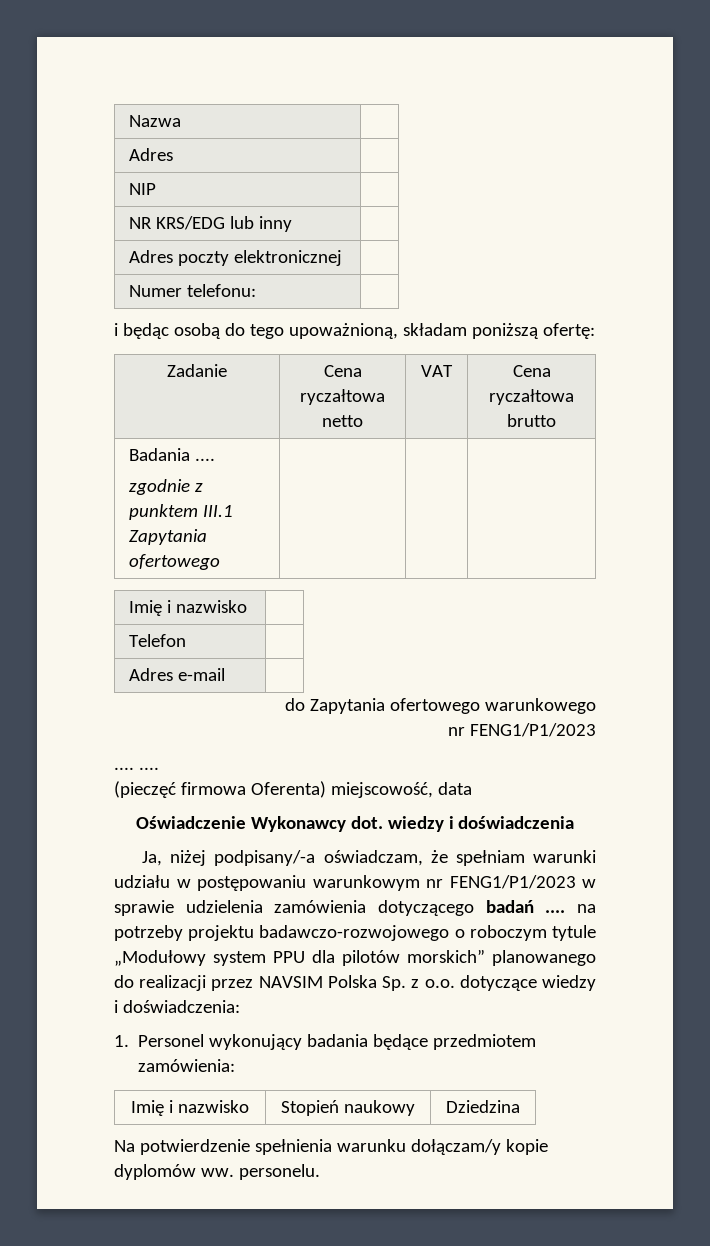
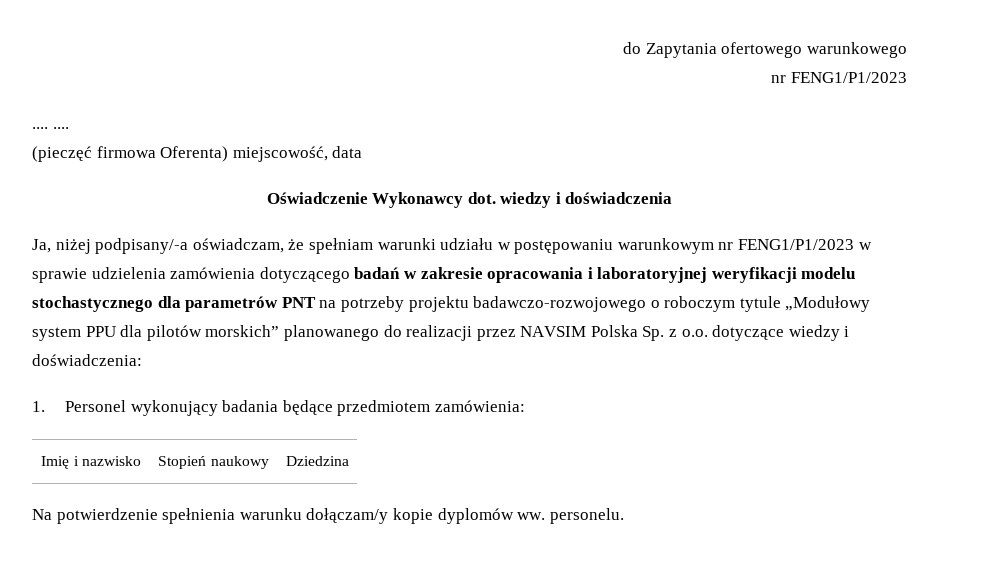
- Nazwa |
- Adres |
- NIP |
- NR KRS/EDG lub inny |
- Adres poczty elektronicznej |
- Numer telefonu: |
- i będąc osobą do tego upoważnioną, składam poniższą ofertę:
- Zadanie | Cena ryczałtowa netto | VAT | Cena ryczałtowa brutto
- Badania ....
- zgodnie z punktem III.1 Zapytania ofertowego | | |
- Imię i nazwisko |
- Telefon |
- Adres e-mail |
- Ja, niżej podpisany/-a oświadczam, że spełniam warunki udziału w postępowaniu warunkowym nr FENG1/P1/2023 w sprawie udzielenia zamówienia dotyczącego badań .... na potrzeby projektu badawczo-rozwojowego o roboczym tytule „Modułowy system PPU dla pilotów morskich” planowanego do realizacji przez NAVSIM Polska Sp. z o.o. dotyczące wiedzy i doświadczenia:
+ Ja, niżej podpisany/-a oświadczam, że spełniam warunki udziału w postępowaniu warunkowym nr FENG1/P1/2023 w sprawie udzielenia zamówienia dotyczącego badań w zakresie opracowania i laboratoryjnej weryfikacji modelu stochastycznego dla parametrów PNT na potrzeby projektu badawczo-rozwojowego o roboczym tytule „Modułowy system PPU dla pilotów morskich” planowanego do realizacji przez NAVSIM Polska Sp. z o.o. dotyczące wiedzy i doświadczenia:

